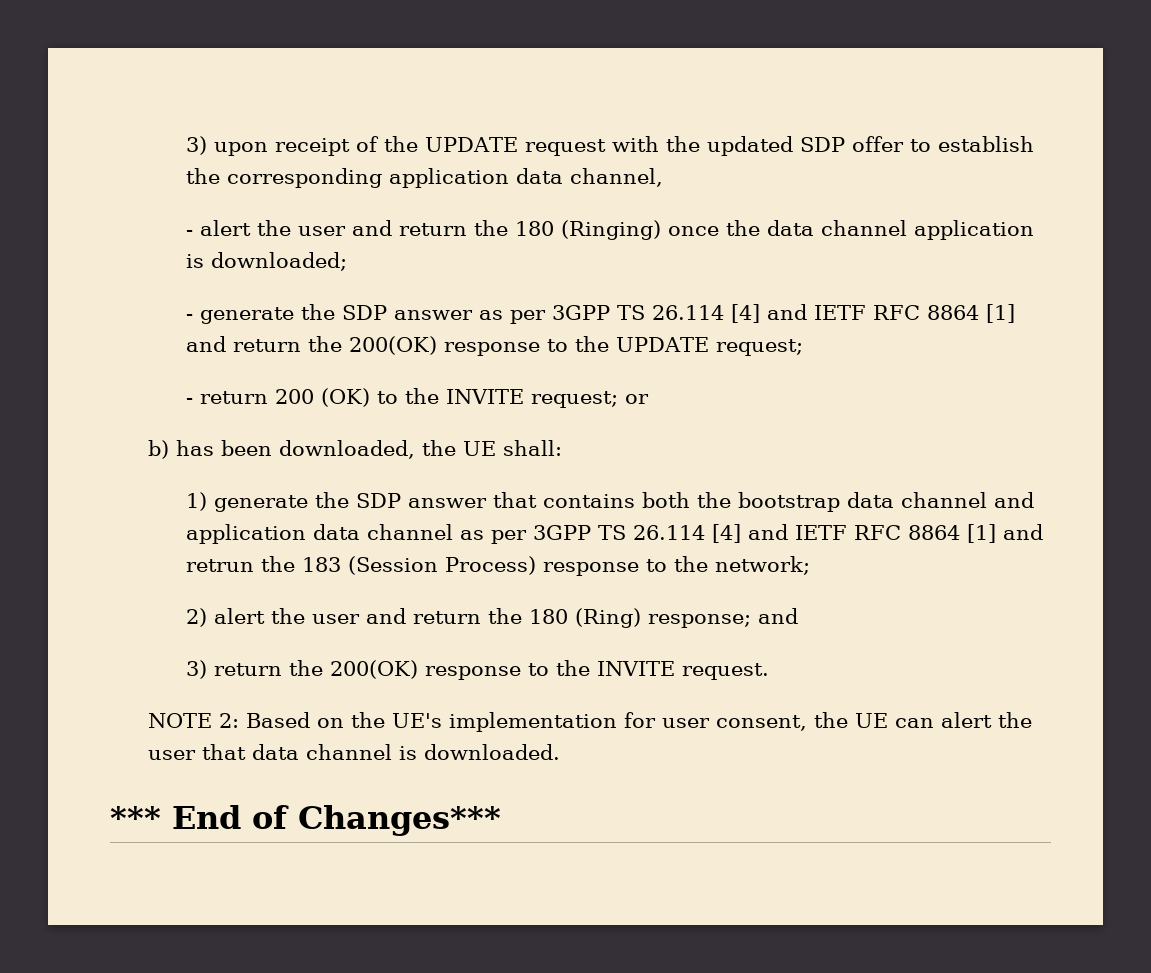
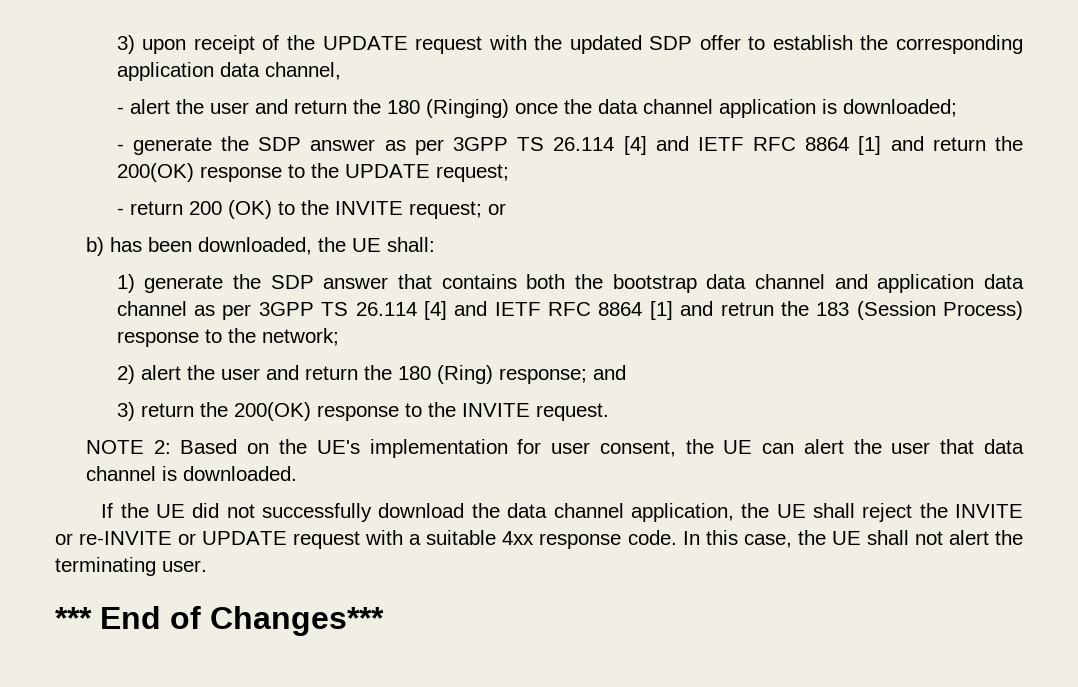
+ If the UE did not successfully download the data channel application, the UE shall reject the INVITE or re-INVITE or UPDATE request with a suitable 4xx response code. In this case, the UE shall not alert the terminating user.

